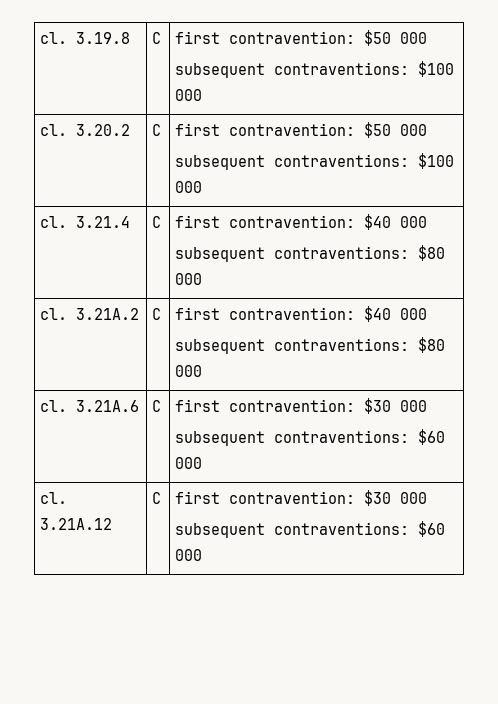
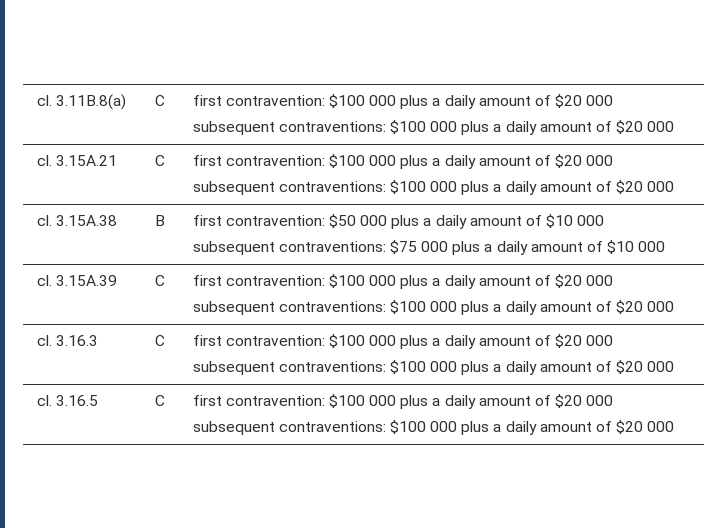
- cl. 3.19.8 | C | first contravention: $50 000
- subsequent contraventions: $100 000
- cl. 3.20.2 | C | first contravention: $50 000
- subsequent contraventions: $100 000
- cl. 3.21.4 | C | first contravention: $40 000
- subsequent contraventions: $80 000
- cl. 3.21A.2 | C | first contravention: $40 000
- subsequent contraventions: $80 000
- cl. 3.21A.6 | C | first contravention: $30 000
- subsequent contraventions: $60 000
- cl. 3.21A.12 | C | first contravention: $30 000
- subsequent contraventions: $60 000
+ cl. 3.11B.8(a) | C | first contravention: $100 000 plus a daily amount of $20 000
+ subsequent contraventions: $100 000 plus a daily amount of $20 000
+ cl. 3.15A.21 | C | first contravention: $100 000 plus a daily amount of $20 000
+ subsequent contraventions: $100 000 plus a daily amount of $20 000
+ cl. 3.15A.38 | B | first contravention: $50 000 plus a daily amount of $10 000
+ subsequent contraventions: $75 000 plus a daily amount of $10 000
+ cl. 3.15A.39 | C | first contravention: $100 000 plus a daily amount of $20 000
+ subsequent contraventions: $100 000 plus a daily amount of $20 000
+ cl. 3.16.3 | C | first contravention: $100 000 plus a daily amount of $20 000
+ subsequent contraventions: $100 000 plus a daily amount of $20 000
+ cl. 3.16.5 | C | first contravention: $100 000 plus a daily amount of $20 000
+ subsequent contraventions: $100 000 plus a daily amount of $20 000

